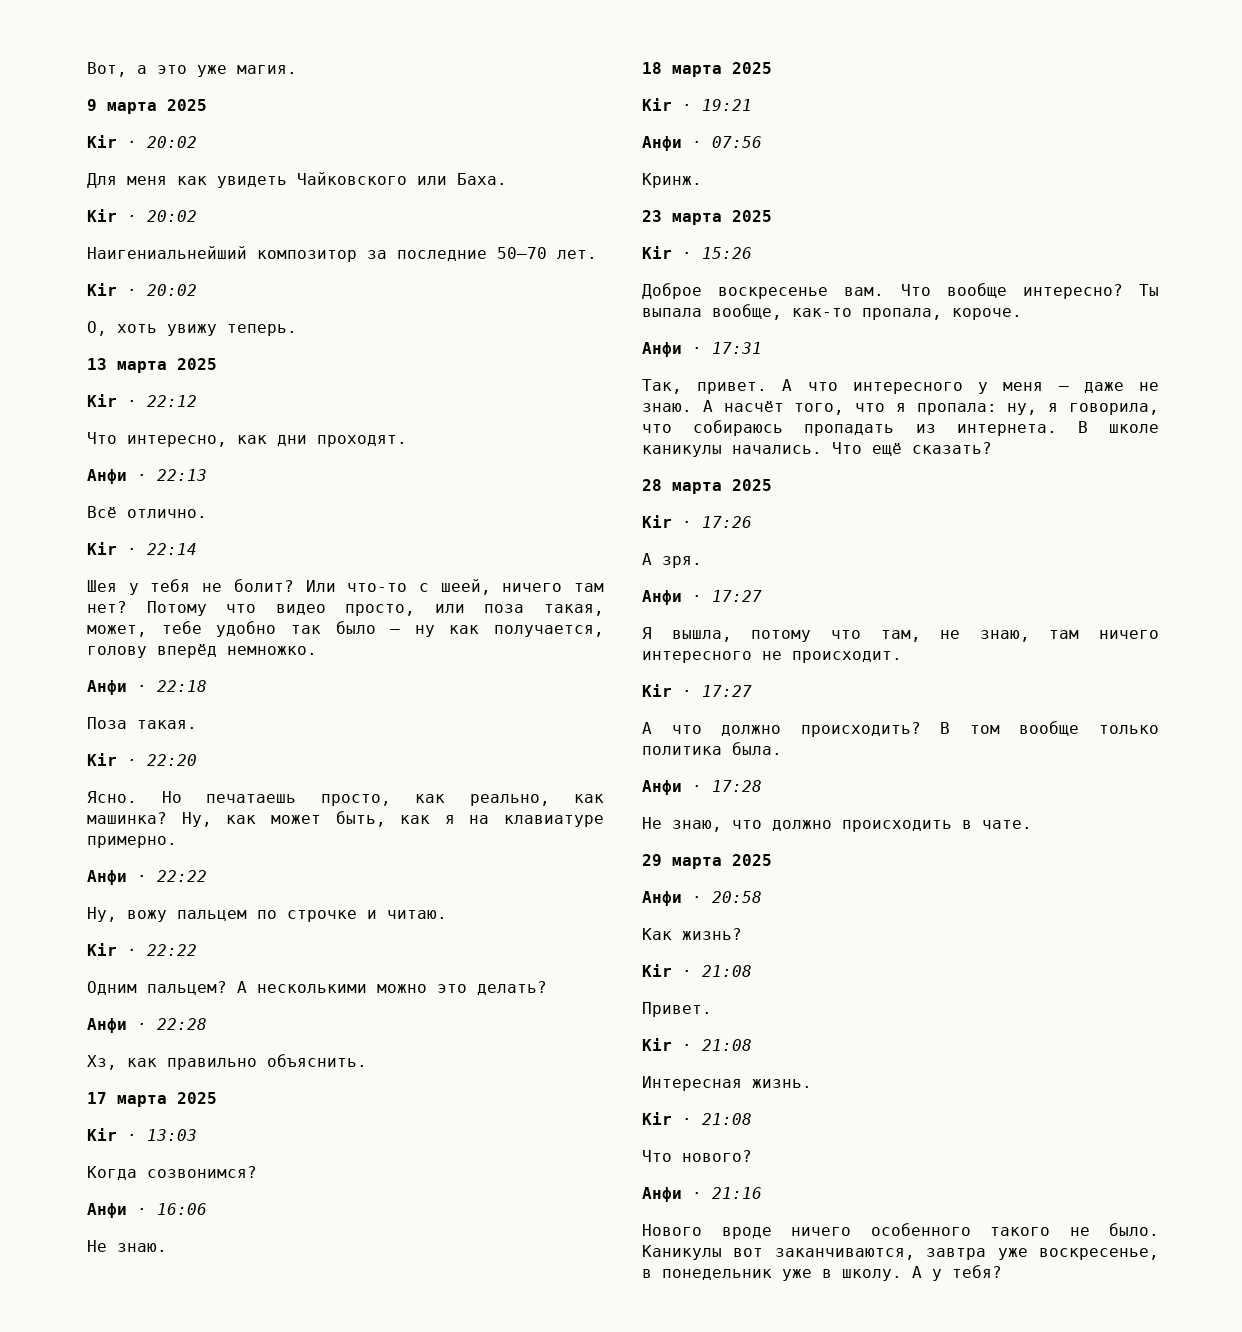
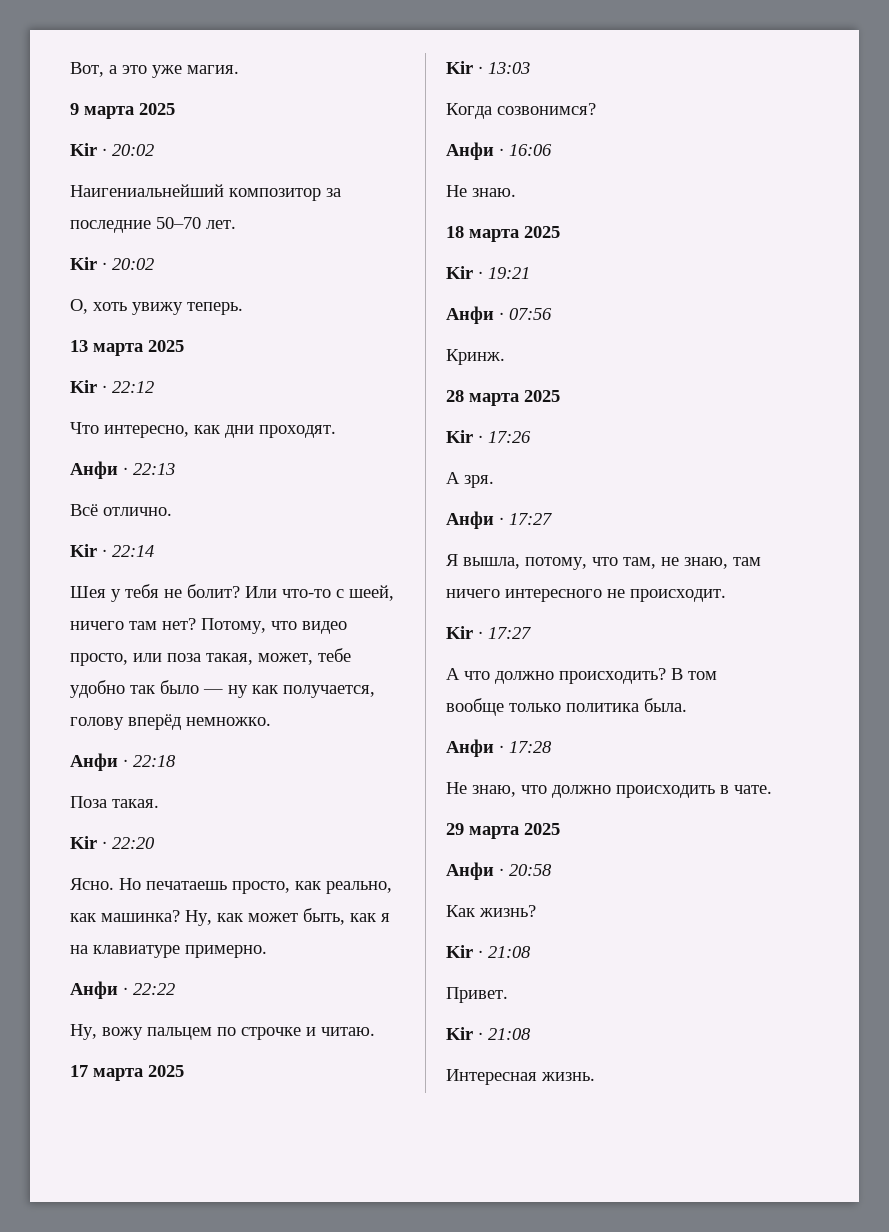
- Для меня как увидеть Чайковского или Баха.
- Kir · 20:02
- Потому что видео просто, или поза такая, может, тебе удобно так было — ну как получается, голову вперёд немножко.
+ Потому, что видео просто, или поза такая, может, тебе удобно так было — ну как получается, голову вперёд немножко.
- Kir · 22:22
- Одним пальцем? А несколькими можно это делать?
- Анфи · 22:28
- Хз, как правильно объяснить.
- 23 марта 2025
- Kir · 15:26
- Доброе воскресенье вам. Что вообще интересно? Ты выпала вообще, как-то пропала, короче.
- Анфи · 17:31
- Так, привет. А что интересного у меня — даже не знаю. А насчёт того, что я пропала: ну, я говорила, что собираюсь пропадать из интернета. В школе каникулы начались. Что ещё сказать?
- Я вышла, потому что там, не знаю, там ничего интересного не происходит.
+ Я вышла, потому, что там, не знаю, там ничего интересного не происходит.
  Интересная жизнь.
- Kir · 21:08
- Что нового?
- Анфи · 21:16
- Нового вроде ничего особенного такого не было. Каникулы вот заканчиваются, завтра уже воскресенье, в понедельник уже в школу. А у тебя?

